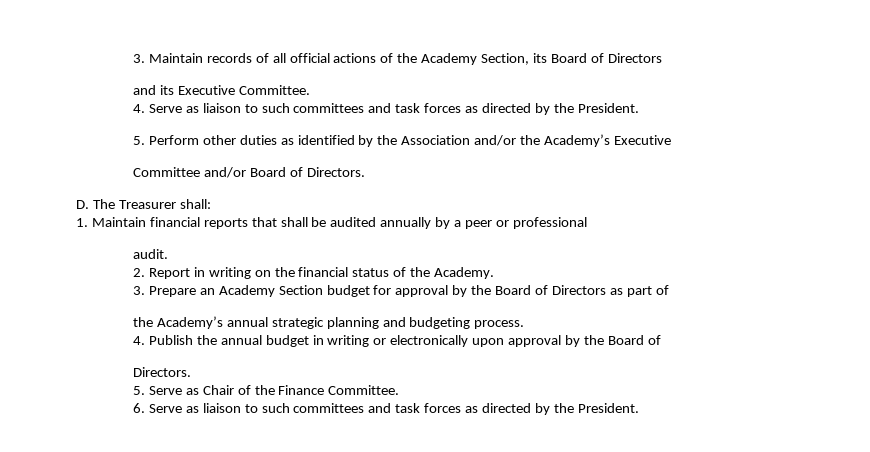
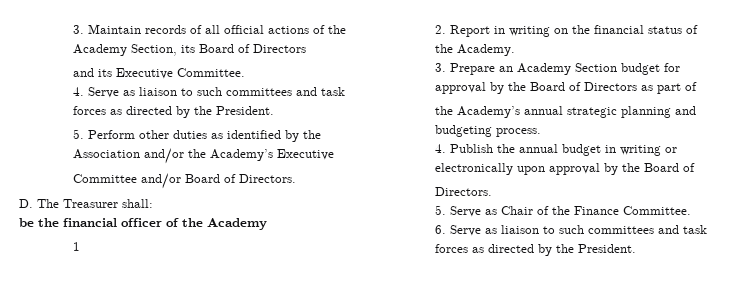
- 1. Maintain financial reports that shall be audited annually by a peer or professional
- audit.
+ be the financial officer of the Academy
+ 1

